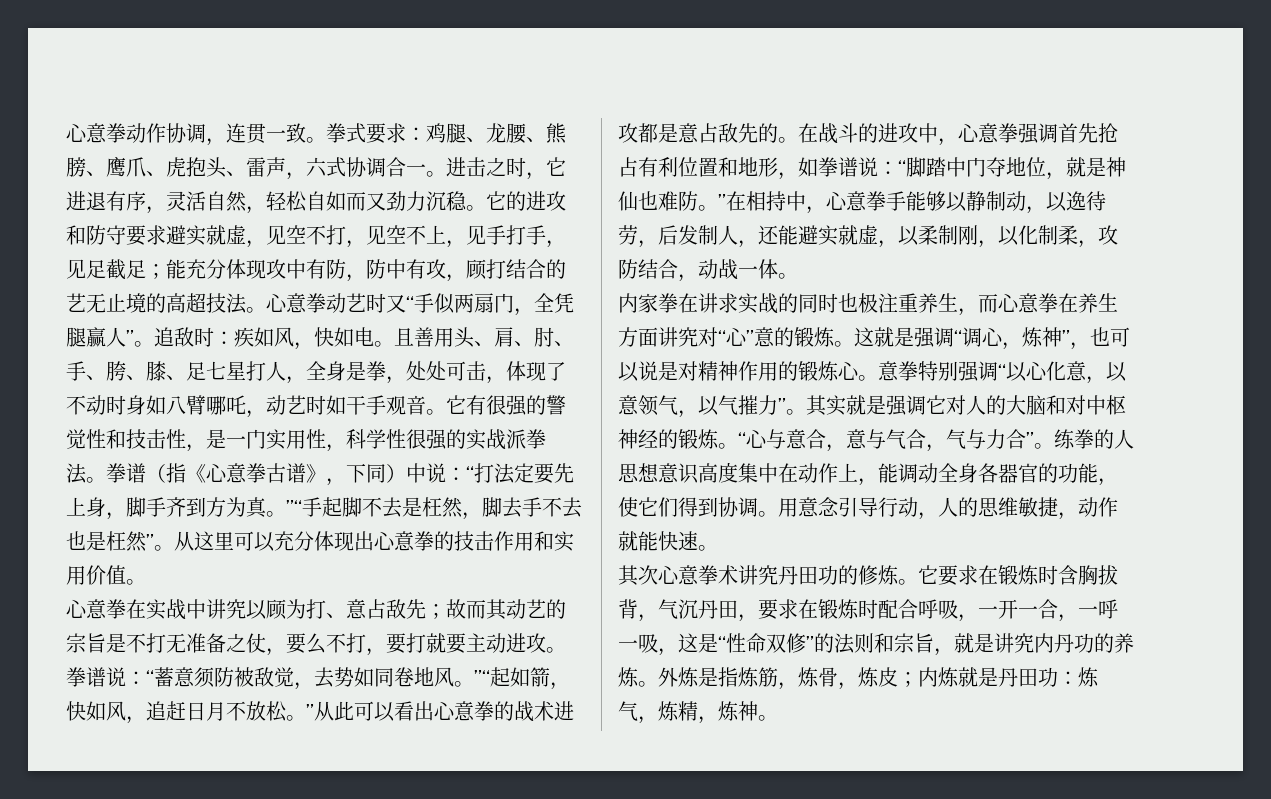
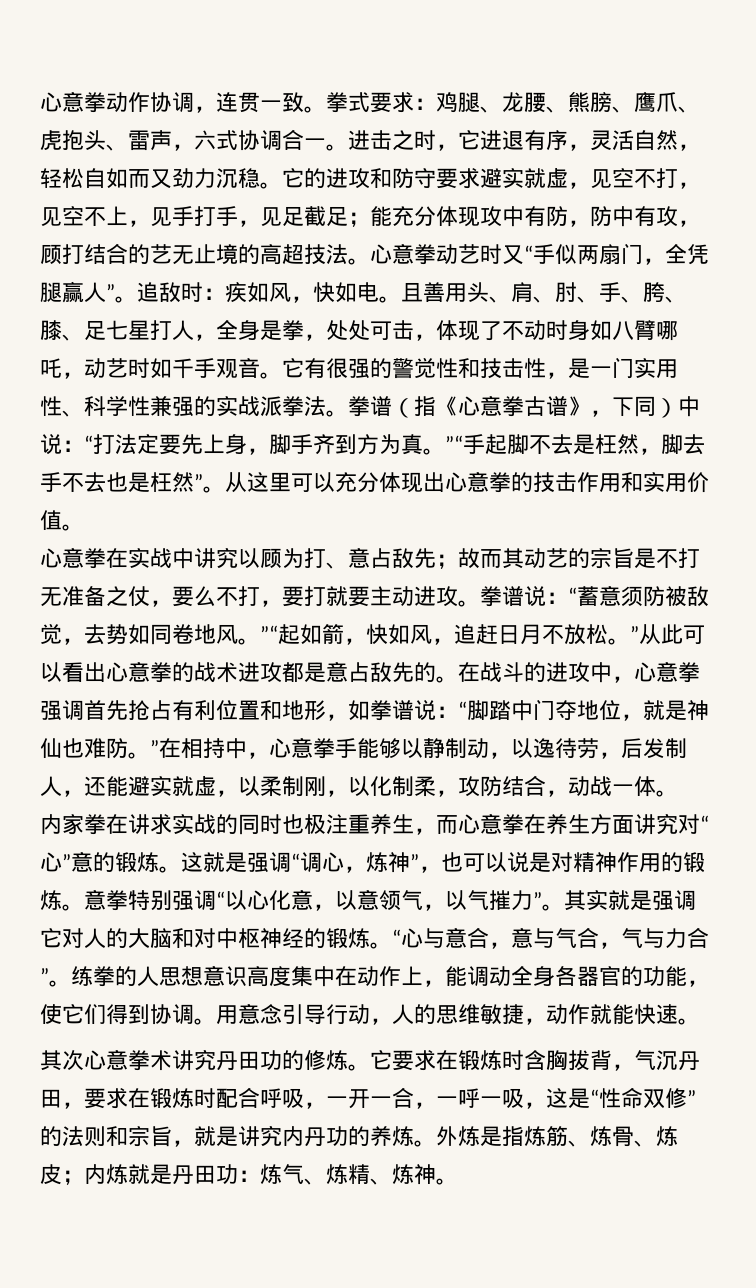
- 且善用头、肩、肘、手、胯、膝、足七星打人，全身是拳，处处可击，体现了不动时身如八臂哪吒，动艺时如干手观音。
+ 且善用头、肩、肘、手、胯、膝、足七星打人，全身是拳，处处可击，体现了不动时身如八臂哪吒，动艺时如千手观音。
- 它有很强的警觉性和技击性，是一门实用性，科学性很强的实战派拳法。
+ 它有很强的警觉性和技击性，是一门实用性、科学性兼强的实战派拳法。
- 这就是强调“调心，炼神”，也可以说是对精神作用的锻炼心。
+ 这就是强调“调心，炼神”，也可以说是对精神作用的锻炼。
- 外炼是指炼筋，炼骨，炼皮；内炼就是丹田功：炼气，炼精，炼神。
+ 外炼是指炼筋、炼骨、炼皮；内炼就是丹田功：炼气、炼精、炼神。

